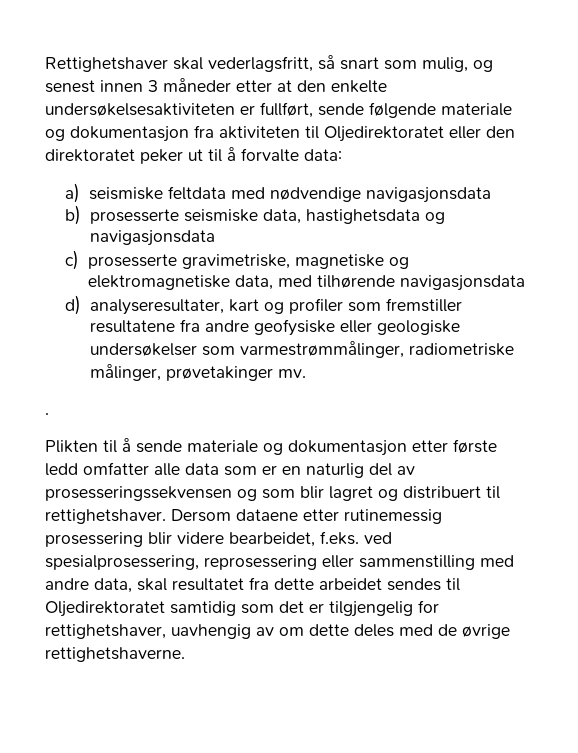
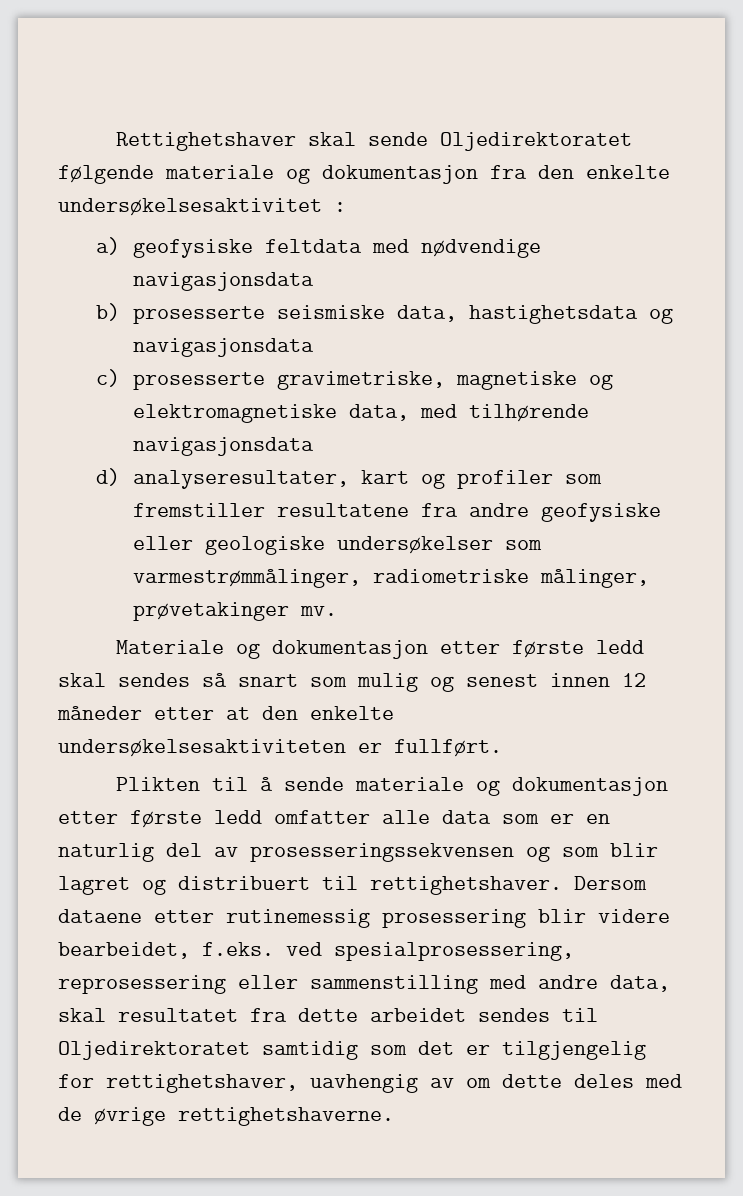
- Rettighetshaver skal vederlagsfritt, så snart som mulig, og senest innen 3 måneder etter at den enkelte undersøkelsesaktiviteten er fullført, sende følgende materiale og dokumentasjon fra aktiviteten til Oljedirektoratet eller den direktoratet peker ut til å forvalte data:
+ Rettighetshaver skal sende Oljedirektoratet følgende materiale og dokumentasjon fra den enkelte undersøkelsesaktivitet :
- a) seismiske feltdata med nødvendige navigasjonsdata
+ a) geofysiske feltdata med nødvendige navigasjonsdata
- .
+ Materiale og dokumentasjon etter første ledd skal sendes så snart som mulig og senest innen 12 måneder etter at den enkelte undersøkelsesaktiviteten er fullført.

